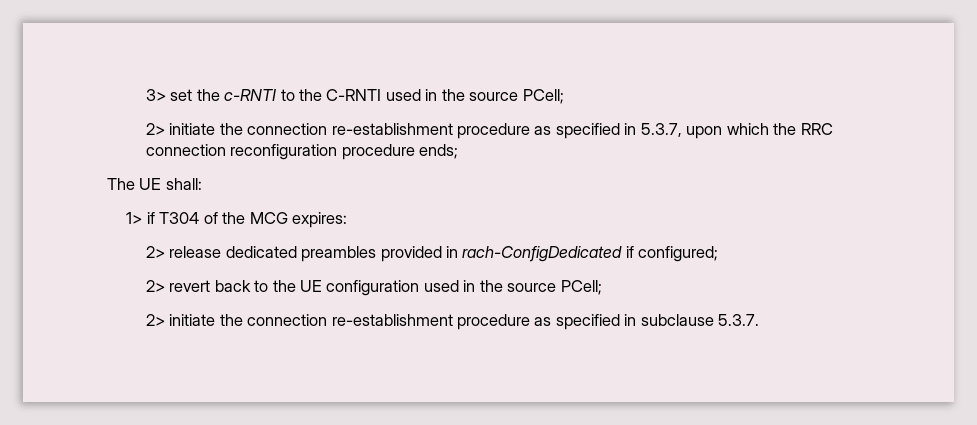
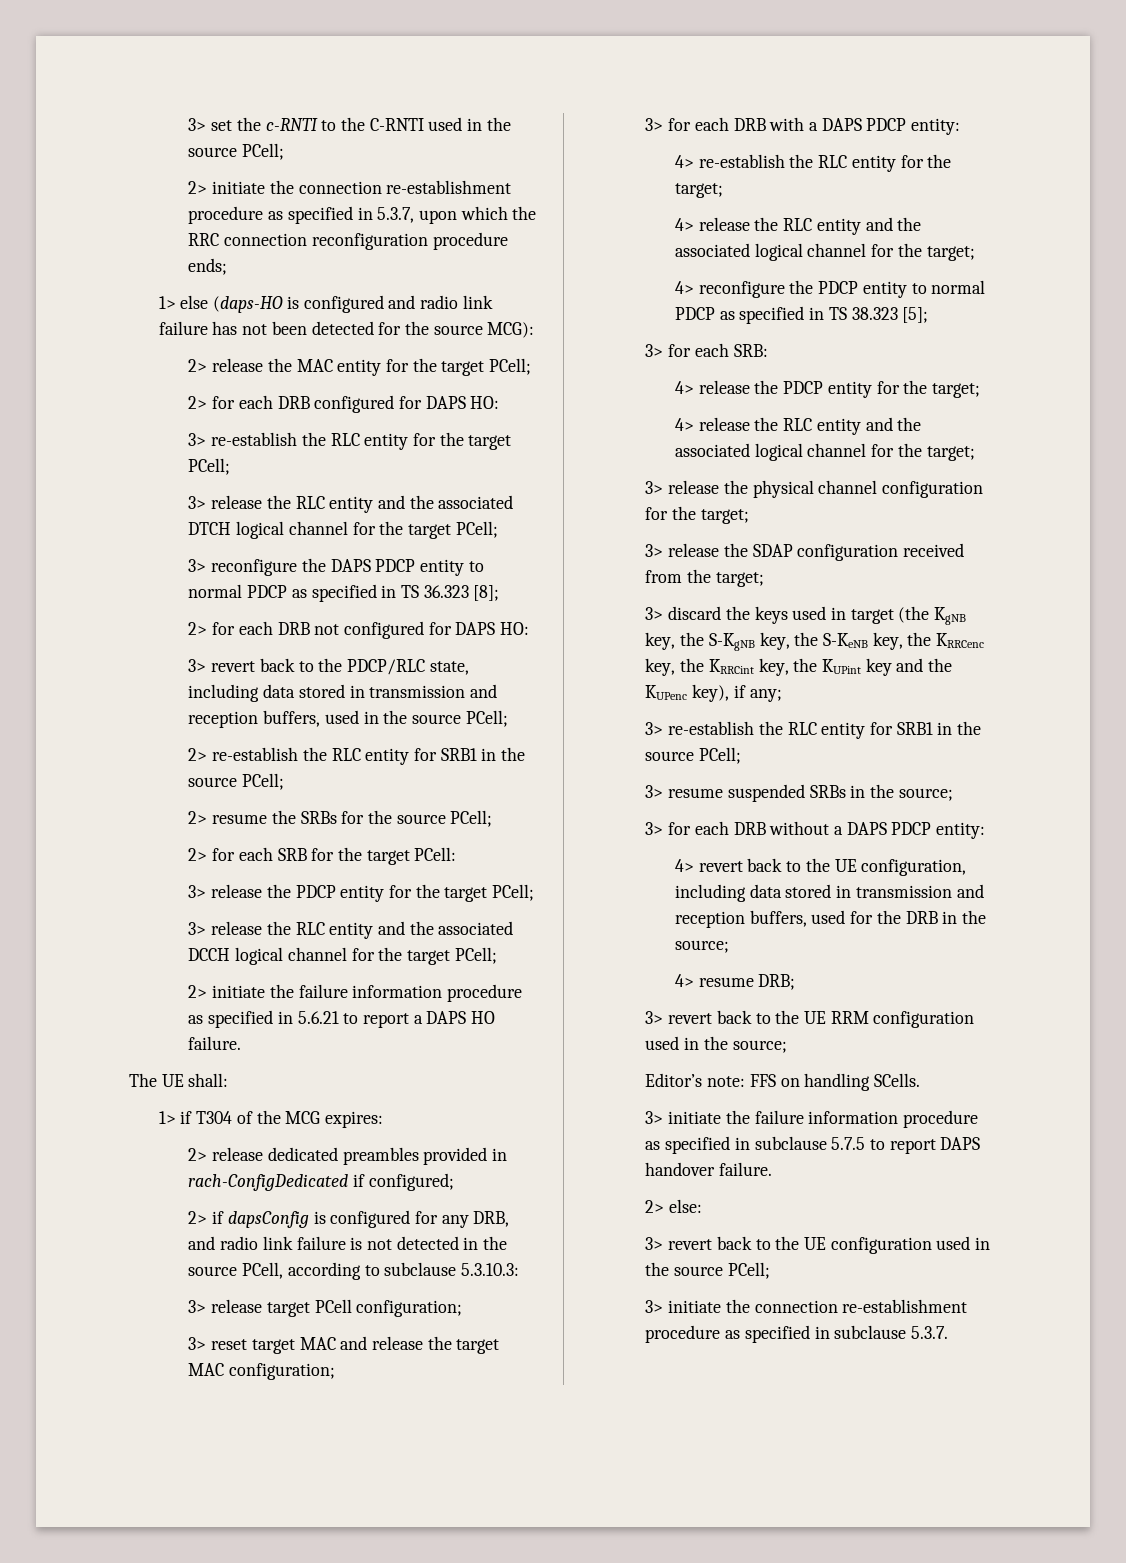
+ 1> else (daps-HO is configured and radio link failure has not been detected for the source MCG):
+ 2> release the MAC entity for the target PCell;
+ 2> for each DRB configured for DAPS HO:
+ 3> re-establish the RLC entity for the target PCell;
+ 3> release the RLC entity and the associated DTCH logical channel for the target PCell;
+ 3> reconfigure the DAPS PDCP entity to normal PDCP as specified in TS 36.323 [8];
+ 2> for each DRB not configured for DAPS HO:
+ 3> revert back to the PDCP/RLC state, including data stored in transmission and reception buffers, used in the source PCell;
+ 2> re-establish the RLC entity for SRB1 in the source PCell;
+ 2> resume the SRBs for the source PCell;
+ 2> for each SRB for the target PCell:
+ 3> release the PDCP entity for the target PCell;
+ 3> release the RLC entity and the associated DCCH logical channel for the target PCell;
+ 2> initiate the failure information procedure as specified in 5.6.21 to report a DAPS HO failure.
- 2> revert back to the UE configuration used in the source PCell;
+ 2> if dapsConfig is configured for any DRB, and radio link failure is not detected in the source PCell, according to subclause 5.3.10.3:
+ 3> release target PCell configuration;
+ 3> reset target MAC and release the target MAC configuration;
+ 3> for each DRB with a DAPS PDCP entity:
+ 4> re-establish the RLC entity for the target;
+ 4> release the RLC entity and the associated logical channel for the target;
+ 4> reconfigure the PDCP entity to normal PDCP as specified in TS 38.323 [5];
+ 3> for each SRB:
+ 4> release the PDCP entity for the target;
+ 4> release the RLC entity and the associated logical channel for the target;
+ 3> release the physical channel configuration for the target;
+ 3> release the SDAP configuration received from the target;
+ 3> discard the keys used in target (the KgNB key, the S-KgNB key, the S-KeNB key, the KRRCenc key, the KRRCint key, the KUPint key and the KUPenc key), if any;
+ 3> re-establish the RLC entity for SRB1 in the source PCell;
+ 3> resume suspended SRBs in the source;
+ 3> for each DRB without a DAPS PDCP entity:
+ 4> revert back to the UE configuration, including data stored in transmission and reception buffers, used for the DRB in the source;
+ 4> resume DRB;
+ 3> revert back to the UE RRM configuration used in the source;
+ Editor’s note: FFS on handling SCells.
+ 3> initiate the failure information procedure as specified in subclause 5.7.5 to report DAPS handover failure.
+ 2> else:
+ 3> revert back to the UE configuration used in the source PCell;
- 2> initiate the connection re-establishment procedure as specified in subclause 5.3.7.
+ 3> initiate the connection re-establishment procedure as specified in subclause 5.3.7.

